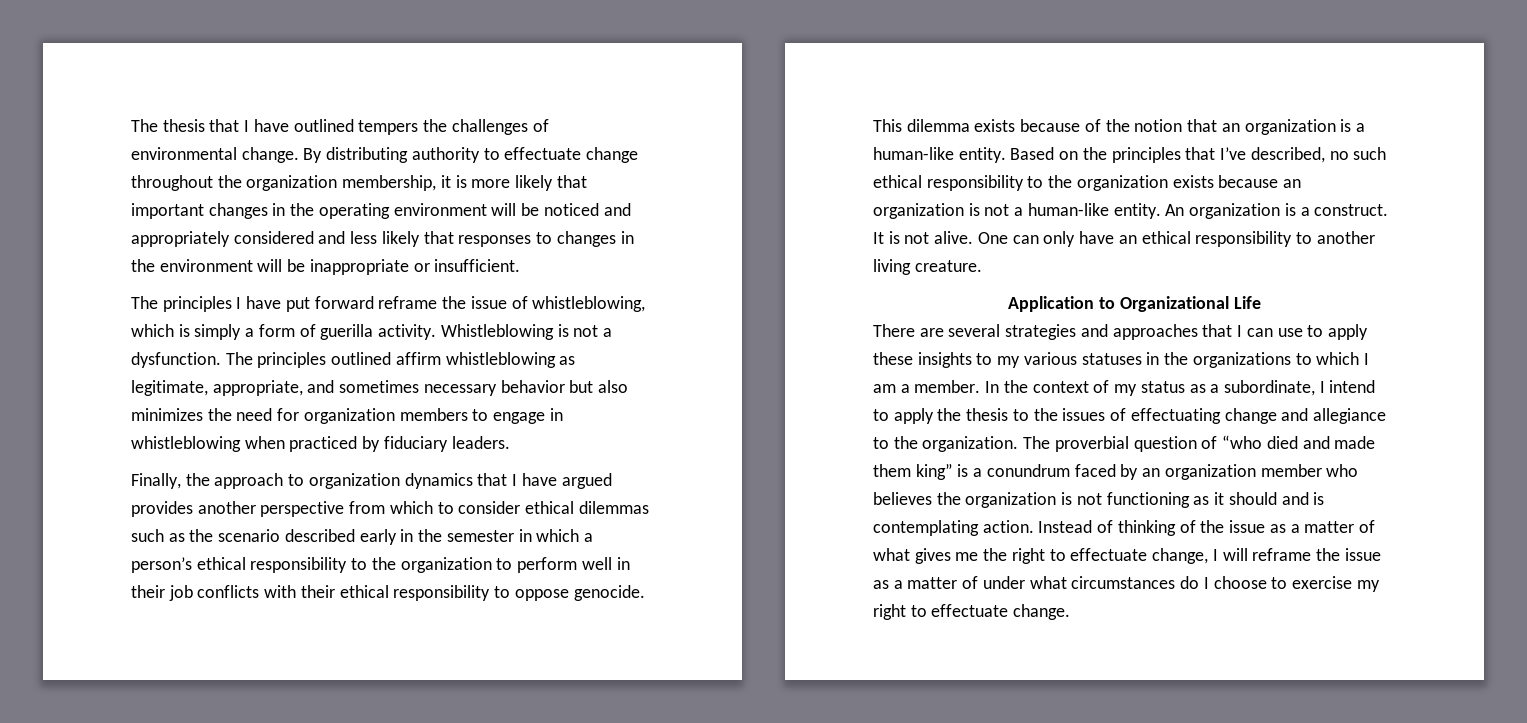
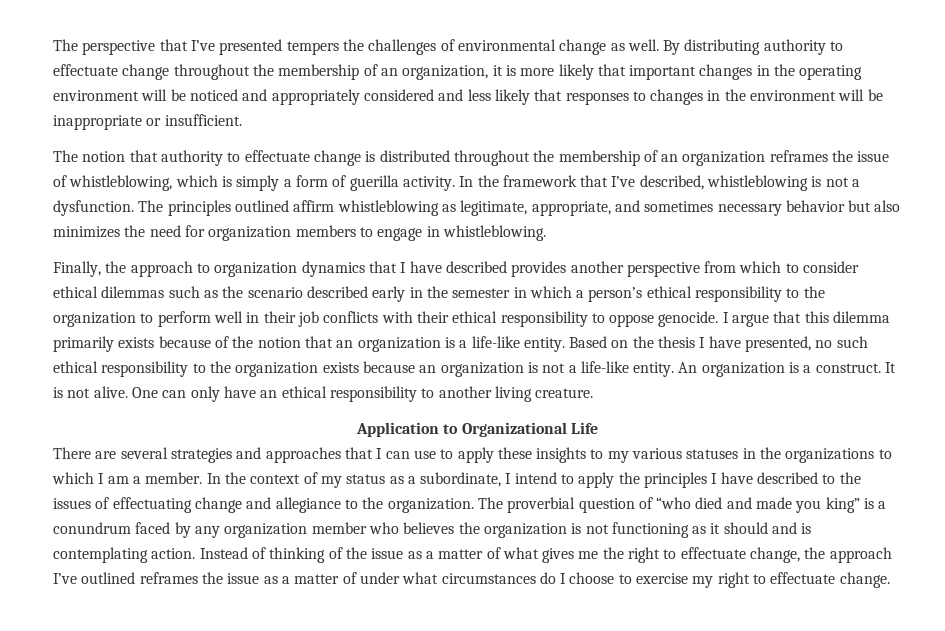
- The thesis that I have outlined tempers the challenges of environmental change.
+ The perspective that I’ve presented tempers the challenges of environmental change as well.
- By distributing authority to effectuate change throughout the organization membership, it is more likely that important changes in the operating environment will be noticed and appropriately considered and less likely that responses to changes in the environment will be inappropriate or insufficient.
+ By distributing authority to effectuate change throughout the membership of an organization, it is more likely that important changes in the operating environment will be noticed and appropriately considered and less likely that responses to changes in the environment will be inappropriate or insufficient.
- The principles I have put forward reframe the issue of whistleblowing, which is simply a form of guerilla activity.
+ The notion that authority to effectuate change is distributed throughout the membership of an organization reframes the issue of whistleblowing, which is simply a form of guerilla activity.
- Whistleblowing is not a dysfunction.
+ In the framework that I’ve described, whistleblowing is not a dysfunction.
- The principles outlined affirm whistleblowing as legitimate, appropriate, and sometimes necessary behavior but also minimizes the need for organization members to engage in whistleblowing when practiced by fiduciary leaders.
+ The principles outlined affirm whistleblowing as legitimate, appropriate, and sometimes necessary behavior but also minimizes the need for organization members to engage in whistleblowing.
- Finally, the approach to organization dynamics that I have argued provides another perspective from which to consider ethical dilemmas such as the scenario described early in the semester in which a person’s ethical responsibility to the organization to perform well in their job conflicts with their ethical responsibility to oppose genocide.
+ Finally, the approach to organization dynamics that I have described provides another perspective from which to consider ethical dilemmas such as the scenario described early in the semester in which a person’s ethical responsibility to the organization to perform well in their job conflicts with their ethical responsibility to oppose genocide.
- This dilemma exists because of the notion that an organization is a human-like entity.
+ I argue that this dilemma primarily exists because of the notion that an organization is a life-like entity.
- Based on the principles that I’ve described, no such ethical responsibility to the organization exists because an organization is not a human-like entity.
+ Based on the thesis I have presented, no such ethical responsibility to the organization exists because an organization is not a life-like entity.
- In the context of my status as a subordinate, I intend to apply the thesis to the issues of effectuating change and allegiance to the organization.
+ In the context of my status as a subordinate, I intend to apply the principles I have described to the issues of effectuating change and allegiance to the organization.
- The proverbial question of “who died and made them king” is a conundrum faced by an organization member who believes the organization is not functioning as it should and is contemplating action.
+ The proverbial question of “who died and made you king” is a conundrum faced by any organization member who believes the organization is not functioning as it should and is contemplating action.
- Instead of thinking of the issue as a matter of what gives me the right to effectuate change, I will reframe the issue as a matter of under what circumstances do I choose to exercise my right to effectuate change.
+ Instead of thinking of the issue as a matter of what gives me the right to effectuate change, the approach I’ve outlined reframes the issue as a matter of under what circumstances do I choose to exercise my right to effectuate change.

